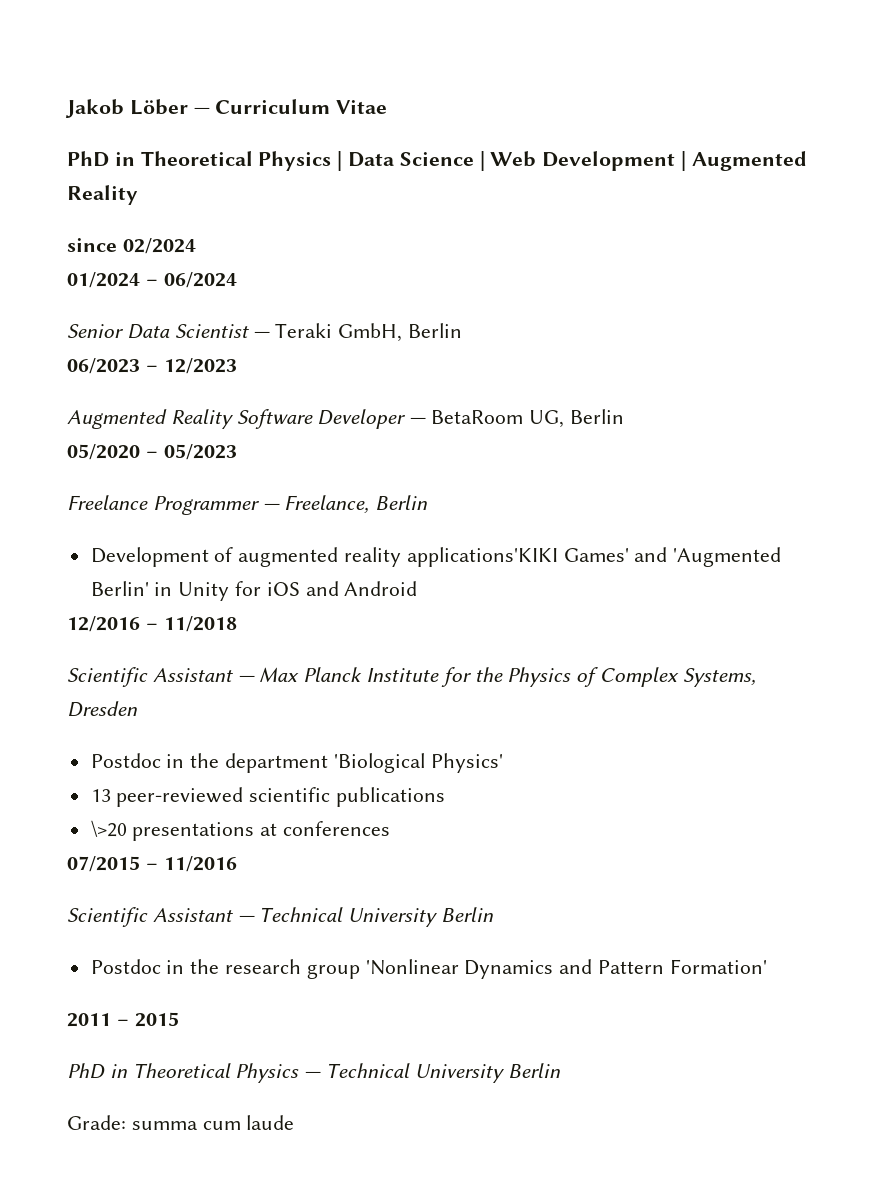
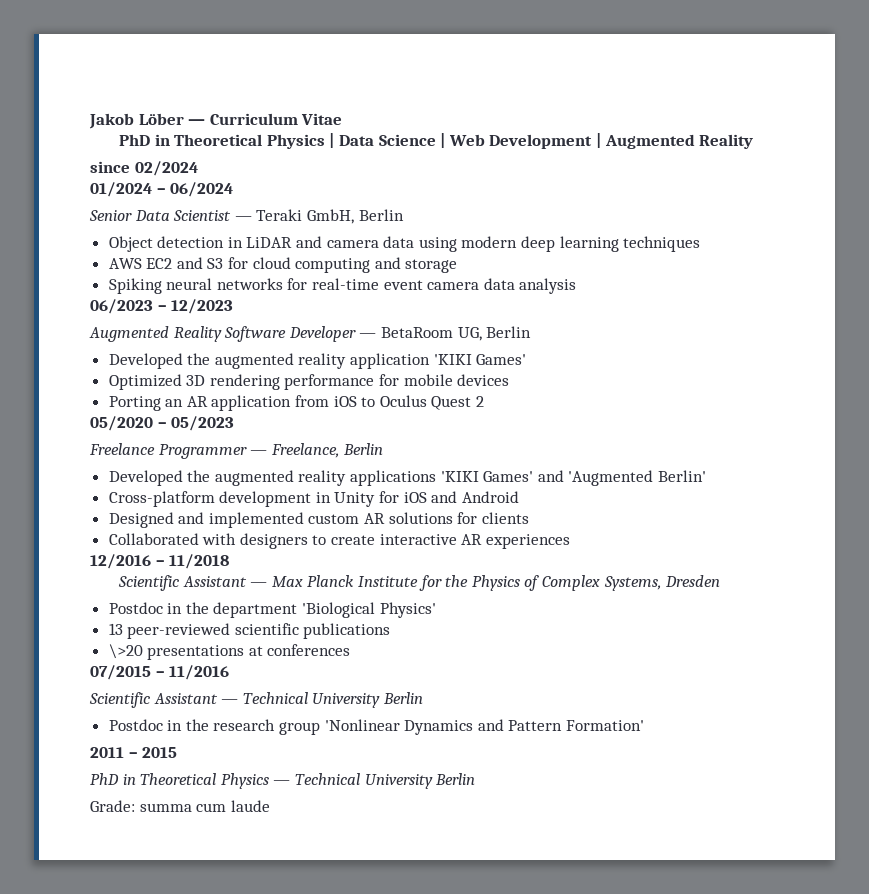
+ Object detection in LiDAR and camera data using modern deep learning techniques
+ AWS EC2 and S3 for cloud computing and storage
+ Spiking neural networks for real-time event camera data analysis
+ Developed the augmented reality application 'KIKI Games'
+ Optimized 3D rendering performance for mobile devices
+ Porting an AR application from iOS to Oculus Quest 2
- Development of augmented reality applications'KIKI Games' and 'Augmented Berlin' in Unity for iOS and Android
+ Developed the augmented reality applications 'KIKI Games' and 'Augmented Berlin'
+ Cross-platform development in Unity for iOS and Android
+ Designed and implemented custom AR solutions for clients
+ Collaborated with designers to create interactive AR experiences

